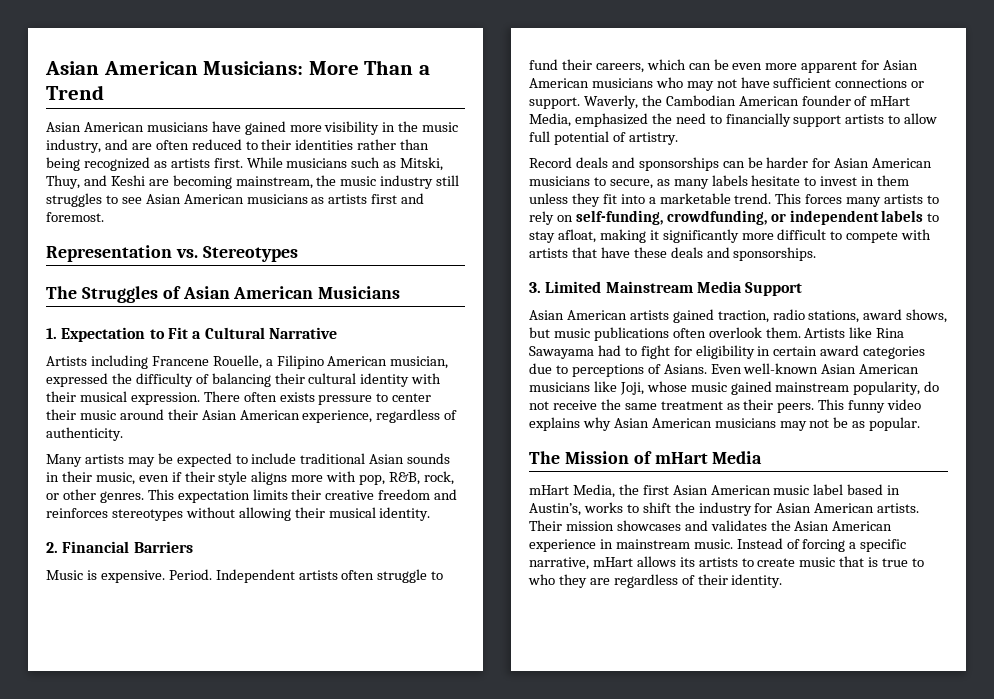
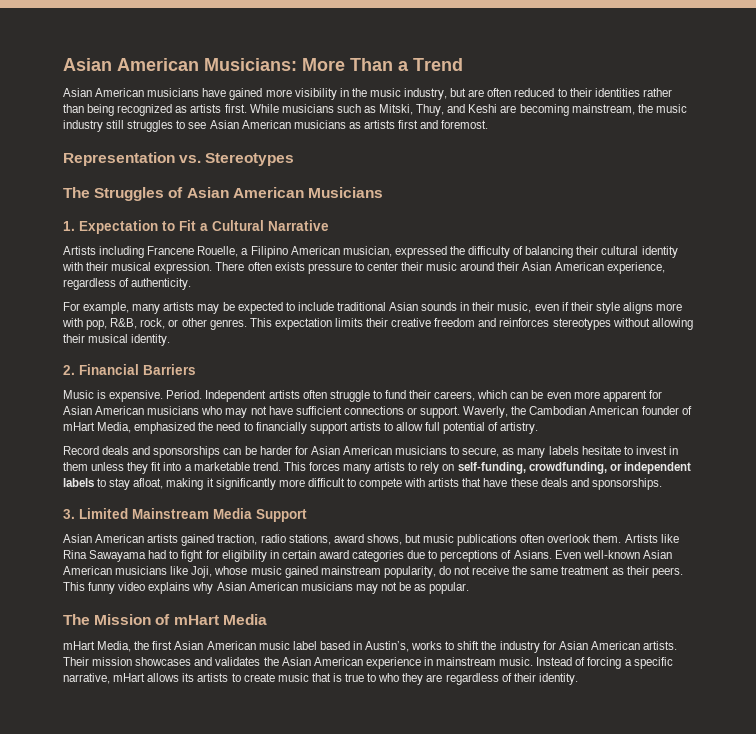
- Asian American musicians have gained more visibility in the music industry, and are often reduced to their identities rather than being recognized as artists first.
+ Asian American musicians have gained more visibility in the music industry, but are often reduced to their identities rather than being recognized as artists first.
- Many artists may be expected to include traditional Asian sounds in their music, even if their style aligns more with pop, R&B, rock, or other genres.
+ For example, many artists may be expected to include traditional Asian sounds in their music, even if their style aligns more with pop, R&B, rock, or other genres.

